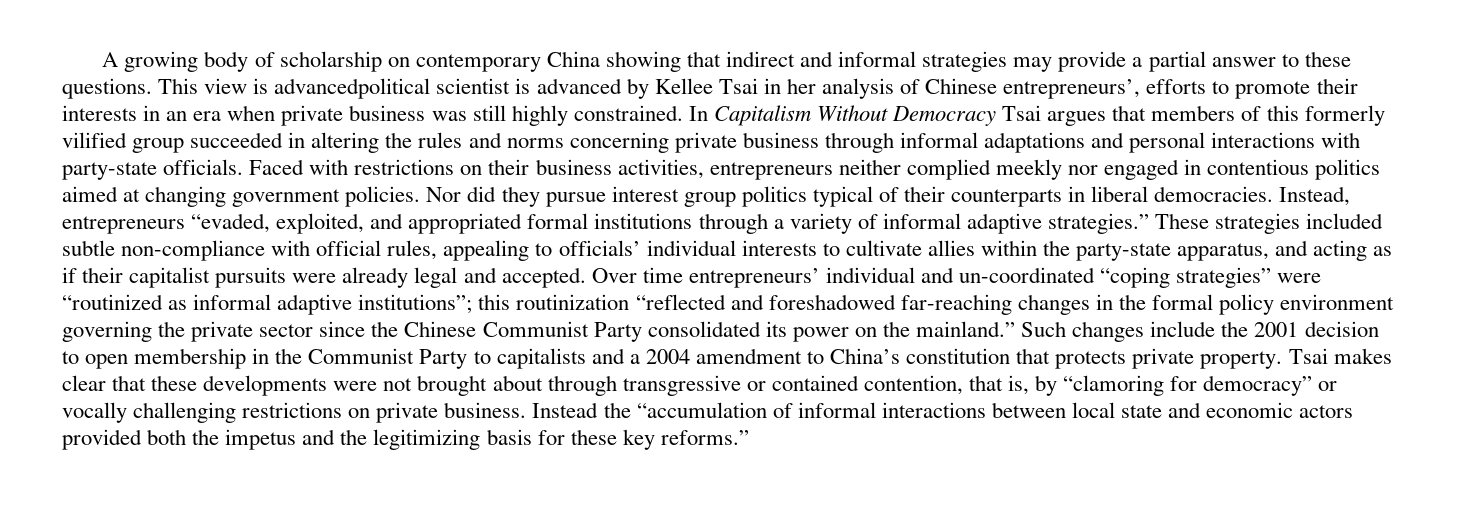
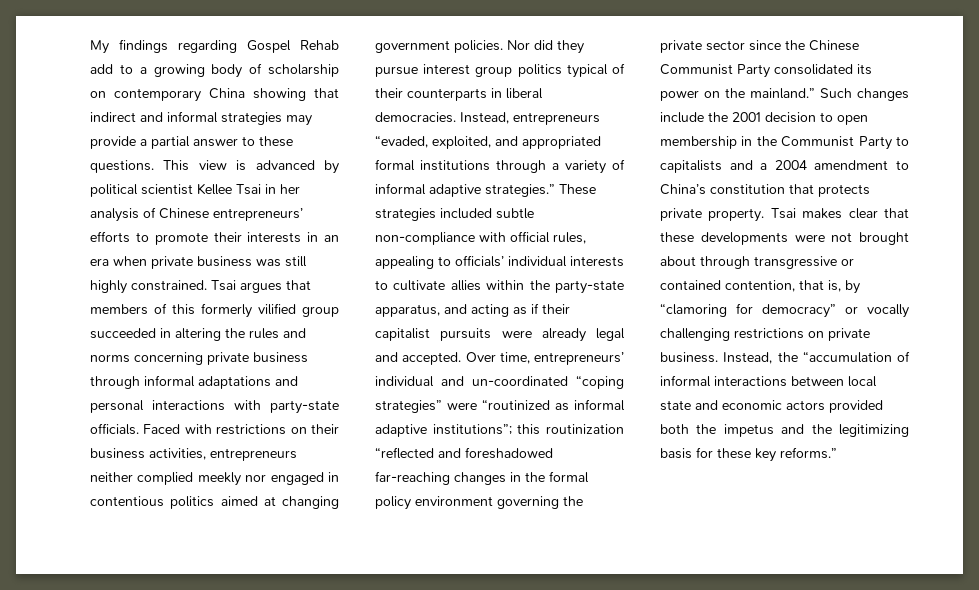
- A growing body of scholarship on contemporary China showing that indirect and informal strategies may provide a partial answer to these questions.
+ My findings regarding Gospel Rehab add to a growing body of scholarship on contemporary China showing that indirect and informal strategies may provide a partial answer to these questions.
- This view is advancedpolitical scientist is advanced by Kellee Tsai in her analysis of Chinese entrepreneurs’, efforts to promote their interests in an era when private business was still highly constrained.
+ This view is advanced by political scientist Kellee Tsai in her analysis of Chinese entrepreneurs’ efforts to promote their interests in an era when private business was still highly constrained.
- In Capitalism Without Democracy Tsai argues that members of this formerly vilified group succeeded in altering the rules and norms concerning private business through informal adaptations and personal interactions with party-state officials.
+ Tsai argues that members of this formerly vilified group succeeded in altering the rules and norms concerning private business through informal adaptations and personal interactions with party-state officials.
- Over time entrepreneurs’ individual and un-coordinated “coping strategies” were “routinized as informal adaptive institutions”; this routinization “reflected and foreshadowed far-reaching changes in the formal policy environment governing the private sector since the Chinese Communist Party consolidated its power on the mainland.”
+ Over time, entrepreneurs’ individual and un-coordinated “coping strategies” were “routinized as informal adaptive institutions”; this routinization “reflected and foreshadowed far-reaching changes in the formal policy environment governing the private sector since the Chinese Communist Party consolidated its power on the mainland.”
- Instead the “accumulation of informal interactions between local state and economic actors provided both the impetus and the legitimizing basis for these key reforms.”
+ Instead, the “accumulation of informal interactions between local state and economic actors provided both the impetus and the legitimizing basis for these key reforms.”

